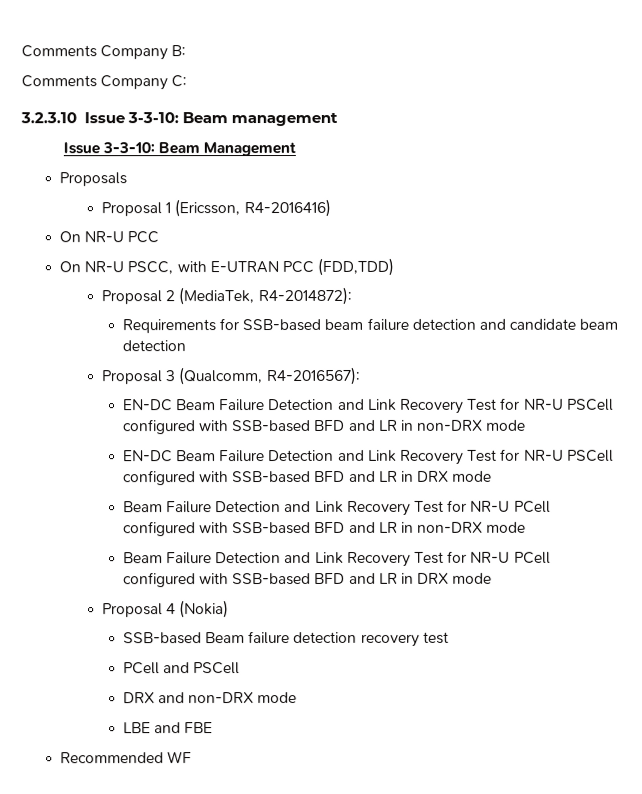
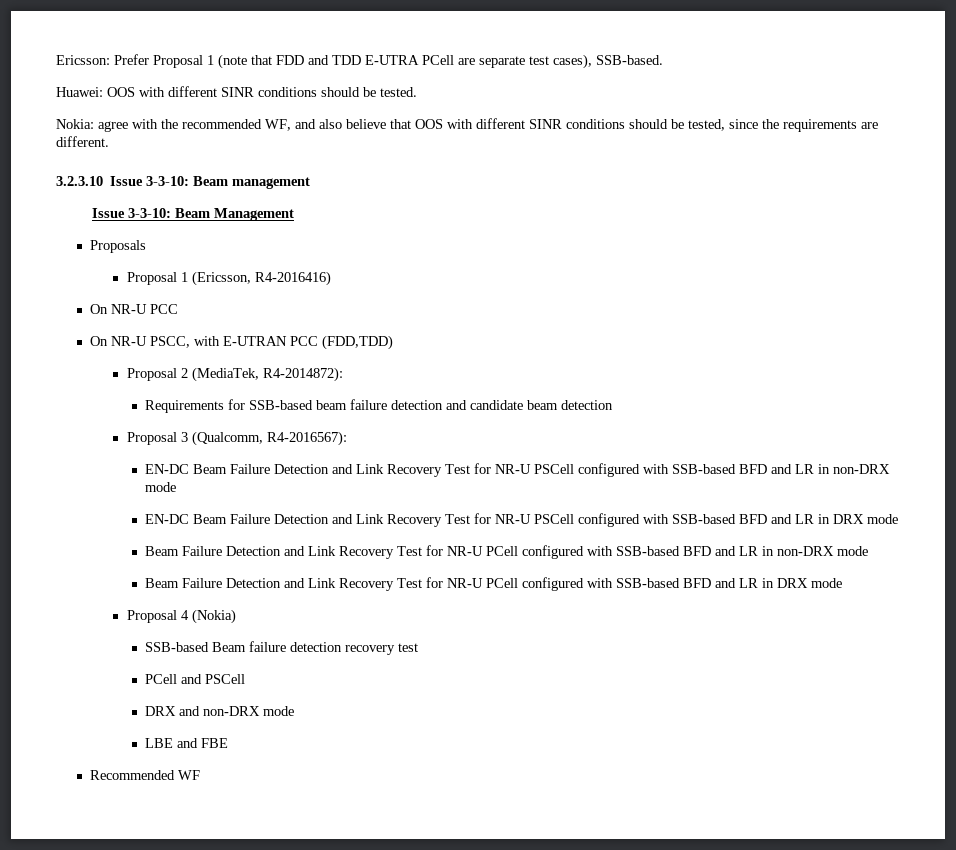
- Comments Company B:
- Comments Company C:
+ Ericsson: Prefer Proposal 1 (note that FDD and TDD E-UTRA PCell are separate test cases), SSB-based.
+ Huawei: OOS with different SINR conditions should be tested.
+ Nokia: agree with the recommended WF, and also believe that OOS with different SINR conditions should be tested, since the requirements are different.

